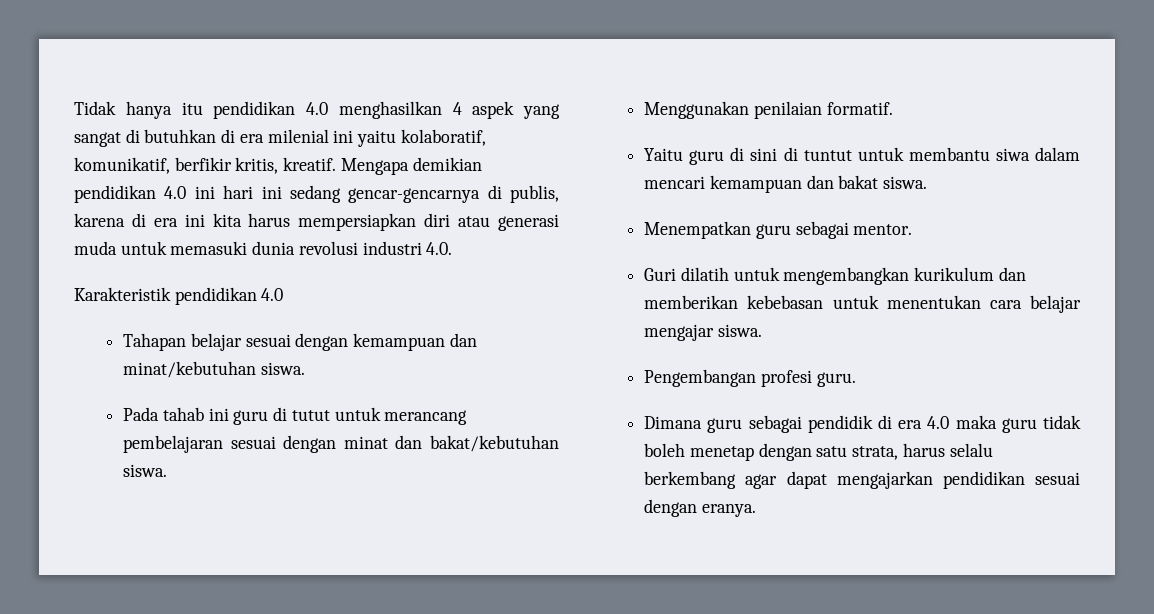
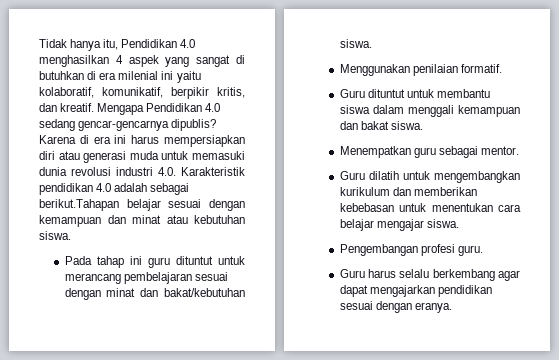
- Tidak hanya itu pendidikan 4.0 menghasilkan 4 aspek yang sangat di butuhkan di era milenial ini yaitu kolaboratif, komunikatif, berfikir kritis, kreatif. Mengapa demikian pendidikan 4.0 ini hari ini sedang gencar-gencarnya di publis, karena di era ini kita harus mempersiapkan diri atau generasi muda untuk memasuki dunia revolusi industri 4.0.
- Karakteristik pendidikan 4.0
- Tahapan belajar sesuai dengan kemampuan dan minat/kebutuhan siswa.
+ Tidak hanya itu, Pendidikan 4.0 menghasilkan 4 aspek yang sangat di butuhkan di era milenial ini yaitu kolaboratif, komunikatif, berpikir kritis, dan kreatif. Mengapa Pendidikan 4.0 sedang gencar-gencarnya dipublis? Karena di era ini harus mempersiapkan diri atau generasi muda untuk memasuki dunia revolusi industri 4.0. Karakteristik pendidikan 4.0 adalah sebagai berikut.Tahapan belajar sesuai dengan kemampuan dan minat atau kebutuhan siswa.
- Pada tahab ini guru di tutut untuk merancang pembelajaran sesuai dengan minat dan bakat/kebutuhan siswa.
+ Pada tahap ini guru dituntut untuk merancang pembelajaran sesuai dengan minat dan bakat/kebutuhan siswa.
- Yaitu guru di sini di tuntut untuk membantu siwa dalam mencari kemampuan dan bakat siswa.
+ Guru dituntut untuk membantu siswa dalam menggali kemampuan dan bakat siswa.
- Guri dilatih untuk mengembangkan kurikulum dan memberikan kebebasan untuk menentukan cara belajar mengajar siswa.
+ Guru dilatih untuk mengembangkan kurikulum dan memberikan kebebasan untuk menentukan cara belajar mengajar siswa.
- Dimana guru sebagai pendidik di era 4.0 maka guru tidak boleh menetap dengan satu strata, harus selalu berkembang agar dapat mengajarkan pendidikan sesuai dengan eranya.
+ Guru harus selalu berkembang agar dapat mengajarkan pendidikan sesuai dengan eranya.

